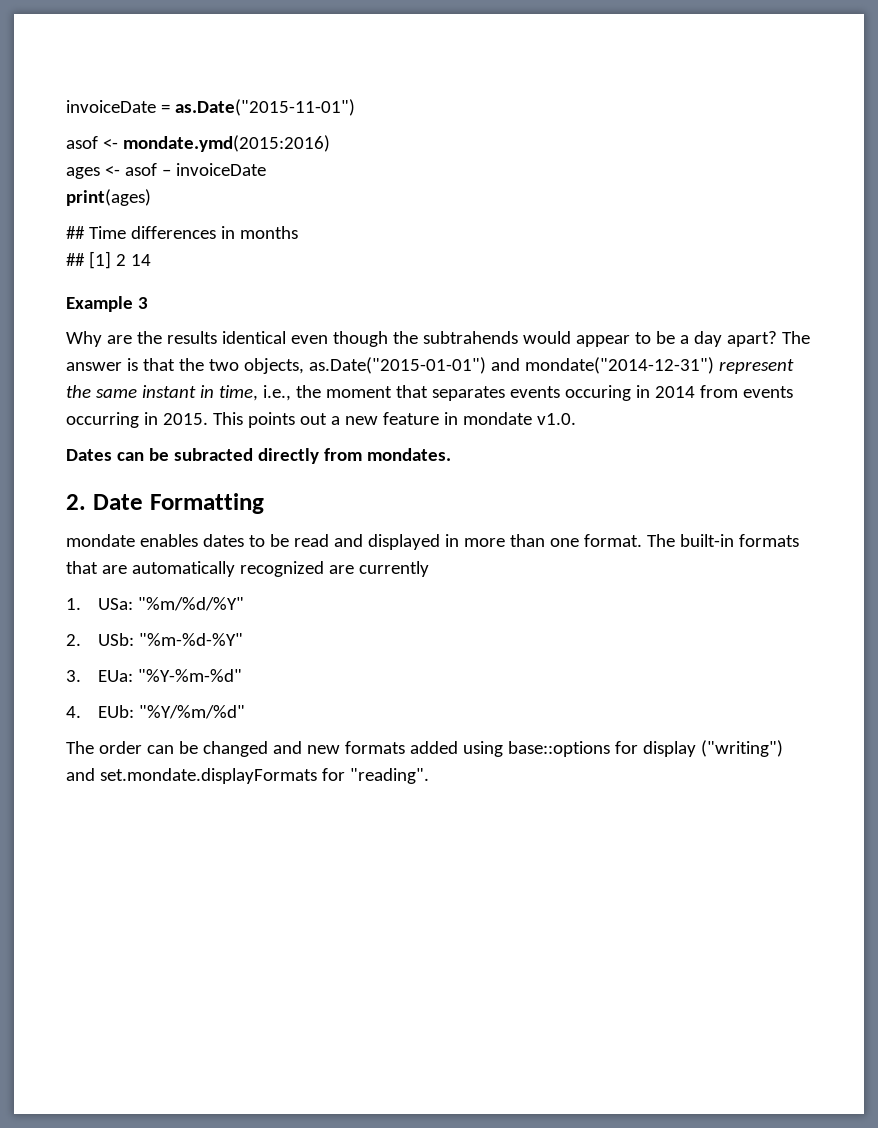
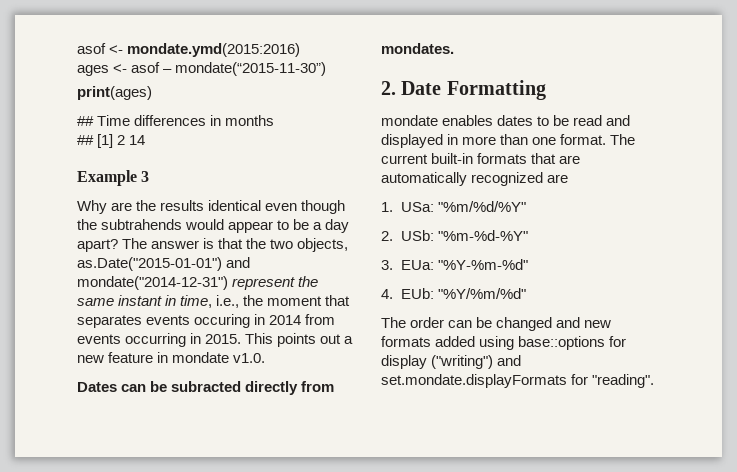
- invoiceDate = as.Date("2015-11-01")
- ages <- asof – invoiceDate
+ ages <- asof – mondate(“2015-11-30”)
- The built-in formats that are automatically recognized are currently
+ The current built-in formats that are automatically recognized are

